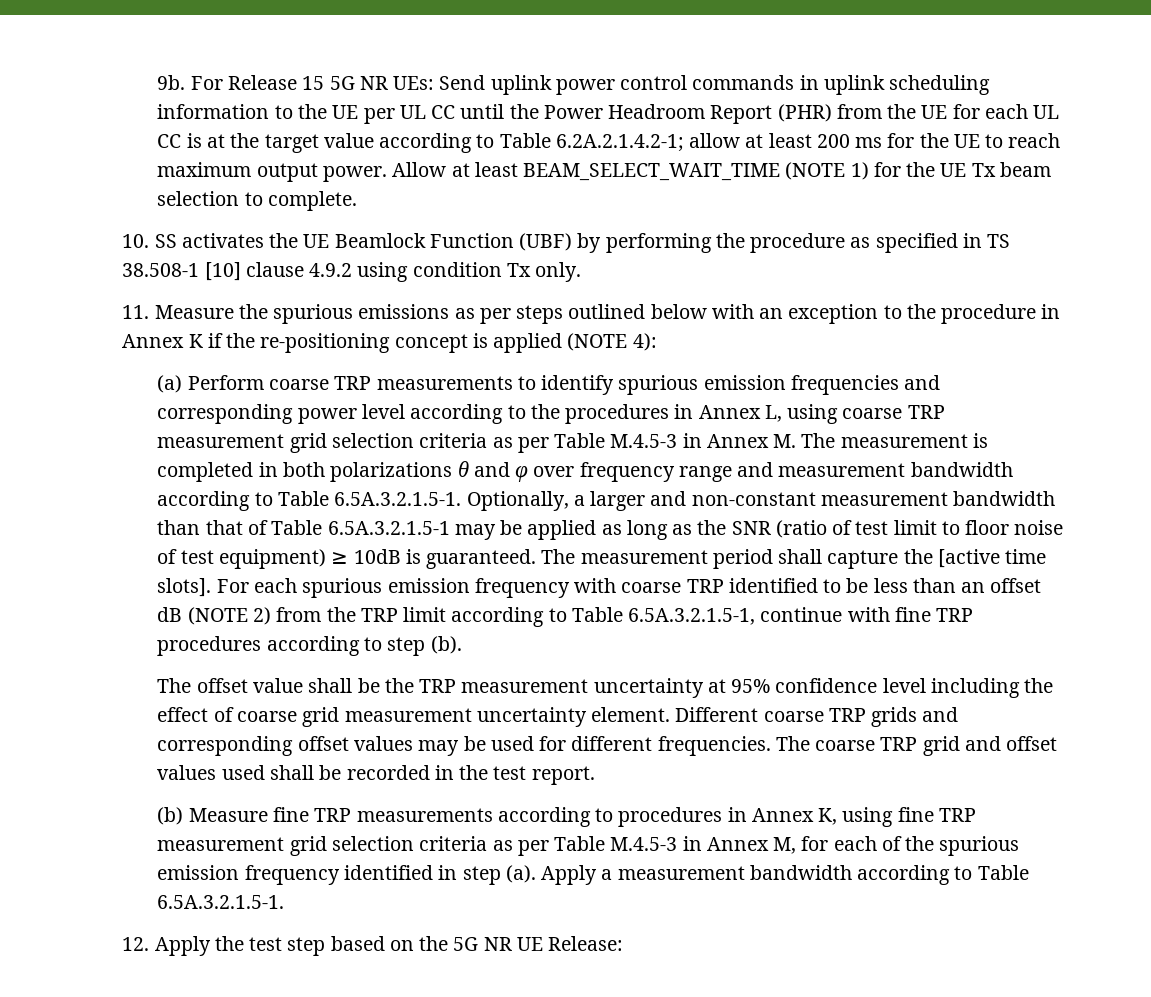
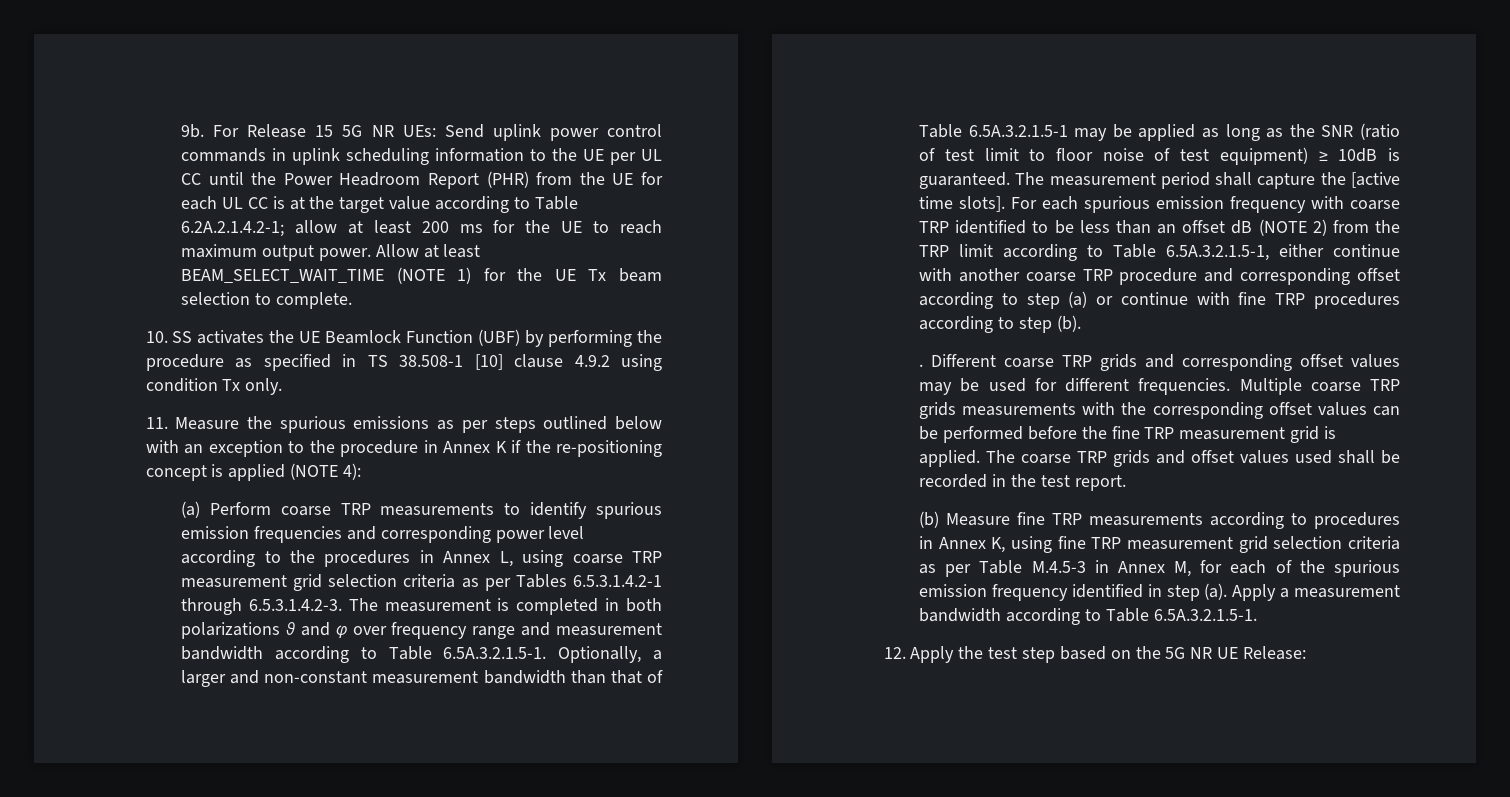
- (a) Perform coarse TRP measurements to identify spurious emission frequencies and corresponding power level according to the procedures in Annex L, using coarse TRP measurement grid selection criteria as per Table M.4.5-3 in Annex M. The measurement is completed in both polarizations θ and φ over frequency range and measurement bandwidth according to Table 6.5A.3.2.1.5-1. Optionally, a larger and non-constant measurement bandwidth than that of Table 6.5A.3.2.1.5-1 may be applied as long as the SNR (ratio of test limit to floor noise of test equipment) ≥ 10dB is guaranteed.
+ (a) Perform coarse TRP measurements to identify spurious emission frequencies and corresponding power level according to the procedures in Annex L, using coarse TRP measurement grid selection criteria as per Tables 6.5.3.1.4.2-1 through 6.5.3.1.4.2-3. The measurement is completed in both polarizations θ and φ over frequency range and measurement bandwidth according to Table 6.5A.3.2.1.5-1. Optionally, a larger and non-constant measurement bandwidth than that of Table 6.5A.3.2.1.5-1 may be applied as long as the SNR (ratio of test limit to floor noise of test equipment) ≥ 10dB is guaranteed.
- For each spurious emission frequency with coarse TRP identified to be less than an offset dB (NOTE 2) from the TRP limit according to Table 6.5A.3.2.1.5-1, continue with fine TRP procedures according to step (b).
+ For each spurious emission frequency with coarse TRP identified to be less than an offset dB (NOTE 2) from the TRP limit according to Table 6.5A.3.2.1.5-1, either continue with another coarse TRP procedure and corresponding offset according to step (a) or continue with fine TRP procedures according to step (b).
- The offset value shall be the TRP measurement uncertainty at 95% confidence level including the effect of coarse grid measurement uncertainty element.
+ .
+ Multiple coarse TRP grids measurements with the corresponding offset values can be performed before the fine TRP measurement grid is applied.
- The coarse TRP grid and offset values used shall be recorded in the test report.
+ The coarse TRP grids and offset values used shall be recorded in the test report.

